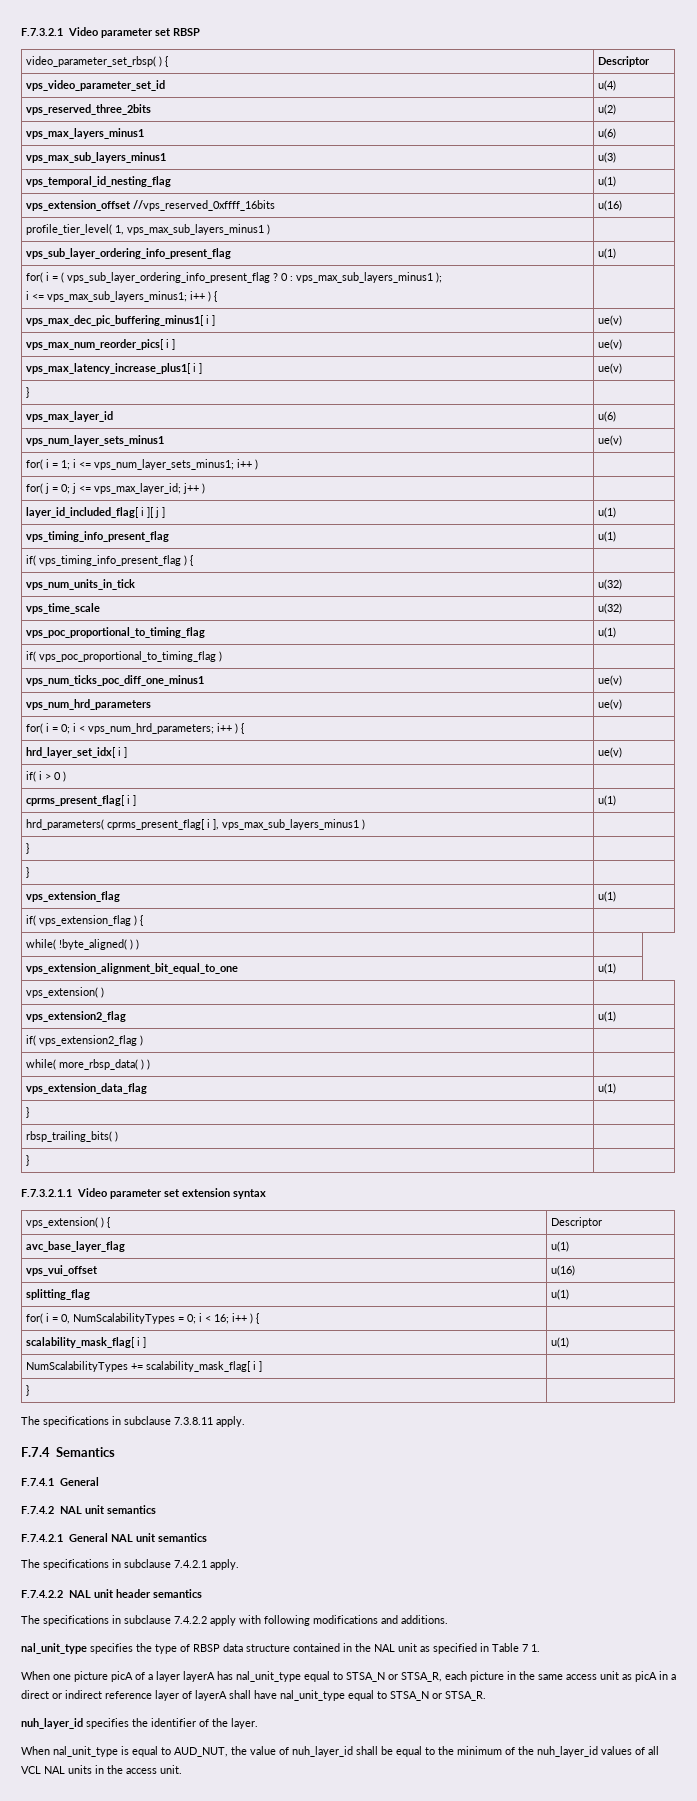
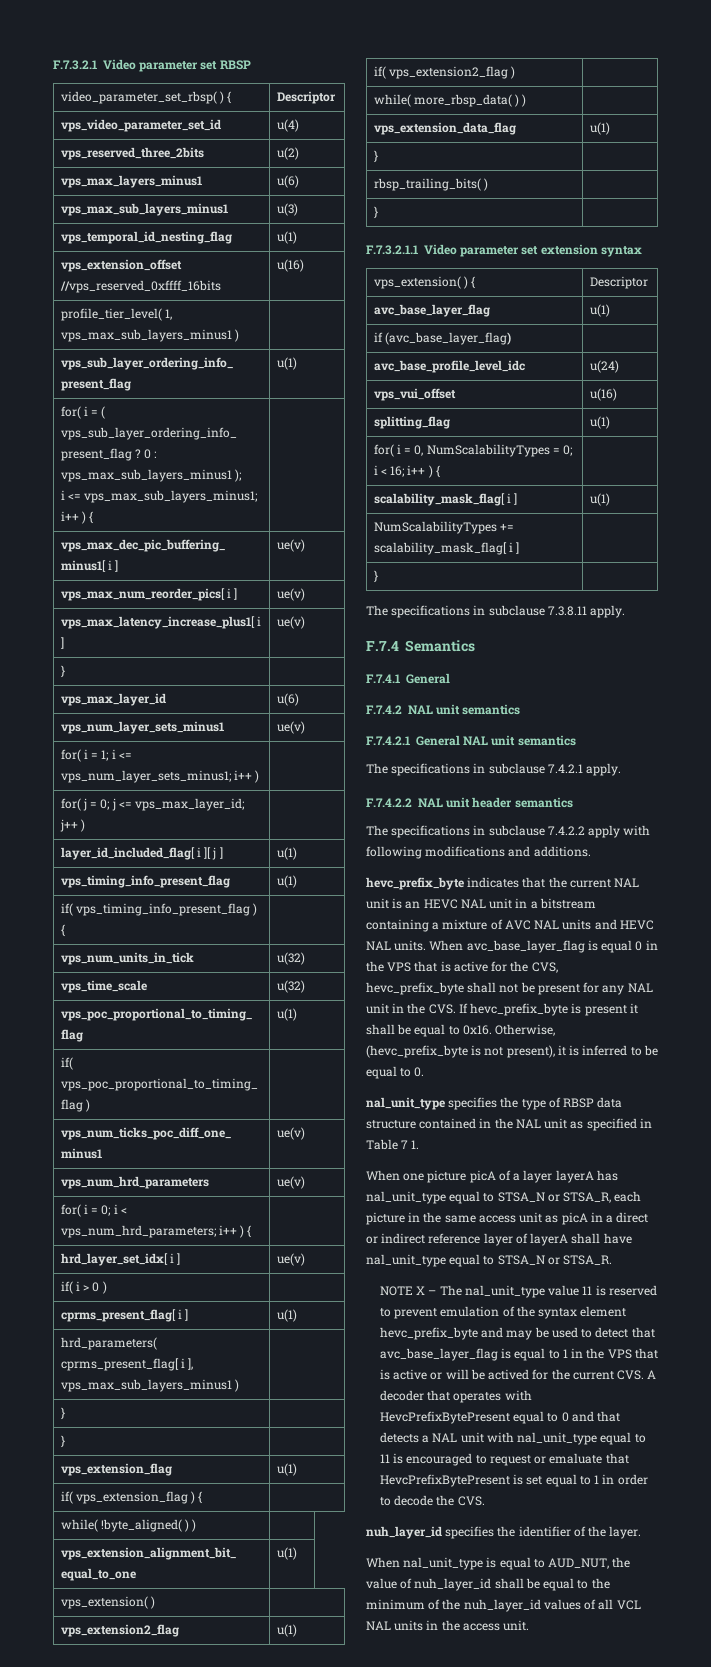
+ if (avc_base_layer_flag) |
+ avc_base_profile_level_idc | u(24)
+ hevc_prefix_byte indicates that the current NAL unit is an HEVC NAL unit in a bitstream containing a mixture of AVC NAL units and HEVC NAL units. When avc_base_layer_flag is equal 0 in the VPS that is active for the CVS, hevc_prefix_byte shall not be present for any NAL unit in the CVS. If hevc_prefix_byte is present it shall be equal to 0x16. Otherwise, (hevc_prefix_byte is not present), it is inferred to be equal to 0.
+ NOTE X – The nal_unit_type value 11 is reserved to prevent emulation of the syntax element hevc_prefix_byte and may be used to detect that avc_base_layer_flag is equal to 1 in the VPS that is active or will be actived for the current CVS. A decoder that operates with HevcPrefixBytePresent equal to 0 and that detects a NAL unit with nal_unit_type equal to 11 is encouraged to request or emaluate that HevcPrefixBytePresent is set equal to 1 in order to decode the CVS.

